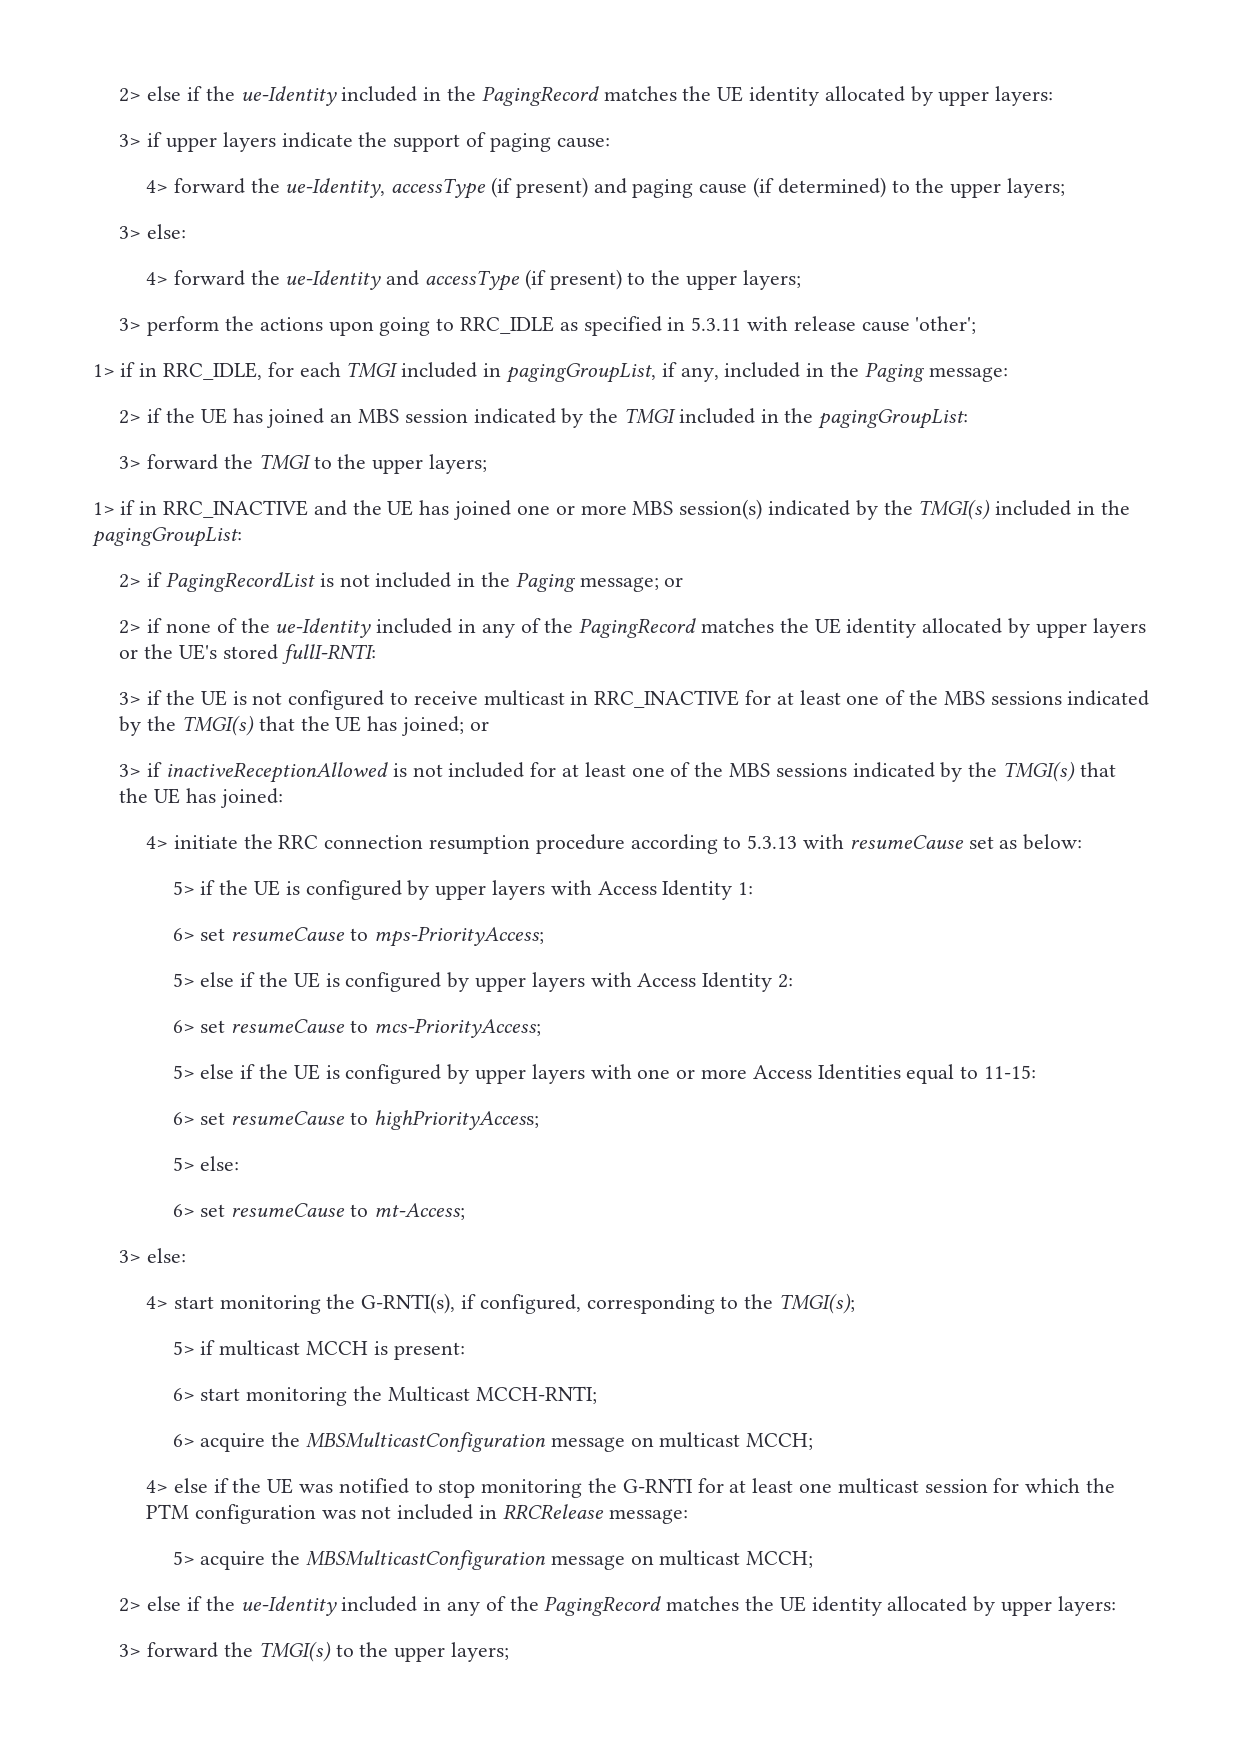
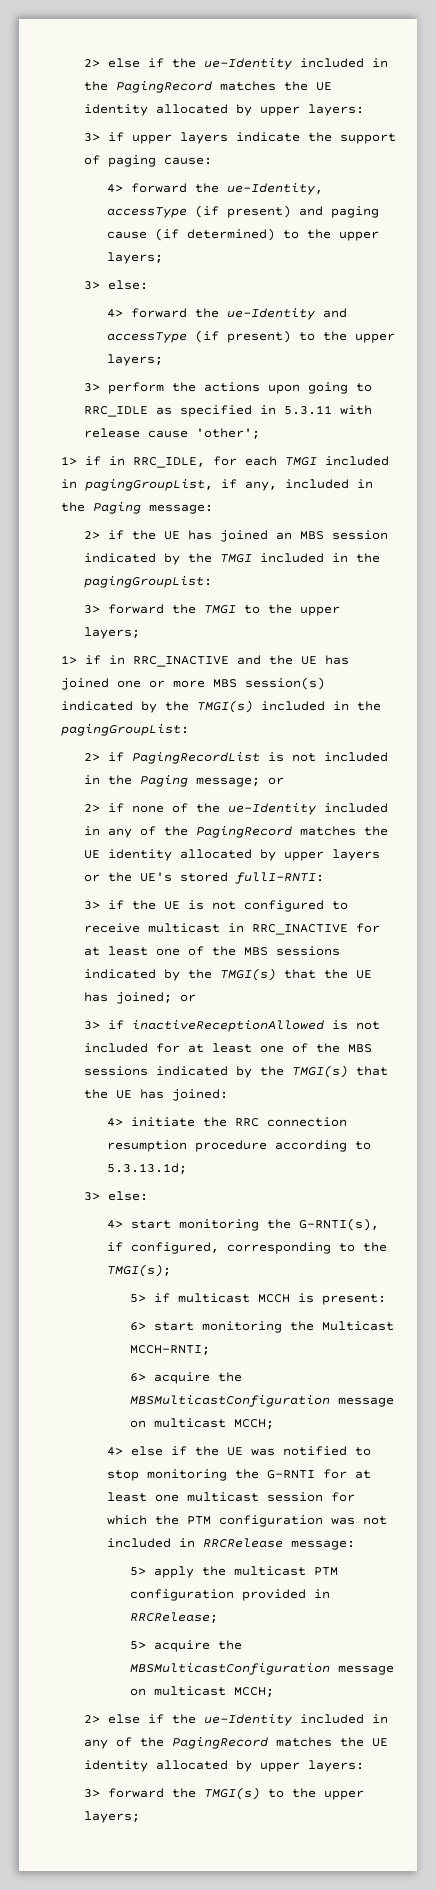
- 4> initiate the RRC connection resumption procedure according to 5.3.13 with resumeCause set as below:
- 5> if the UE is configured by upper layers with Access Identity 1:
- 6> set resumeCause to mps-PriorityAccess;
- 5> else if the UE is configured by upper layers with Access Identity 2:
- 6> set resumeCause to mcs-PriorityAccess;
- 5> else if the UE is configured by upper layers with one or more Access Identities equal to 11-15:
- 6> set resumeCause to highPriorityAccess;
- 5> else:
- 6> set resumeCause to mt-Access;
+ 4> initiate the RRC connection resumption procedure according to 5.3.13.1d;
+ 5> apply the multicast PTM configuration provided in RRCRelease;

